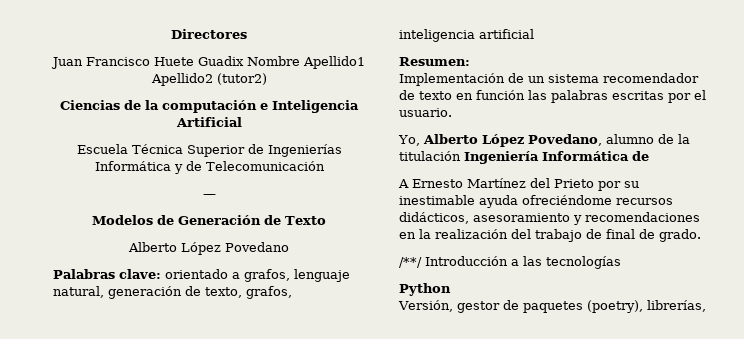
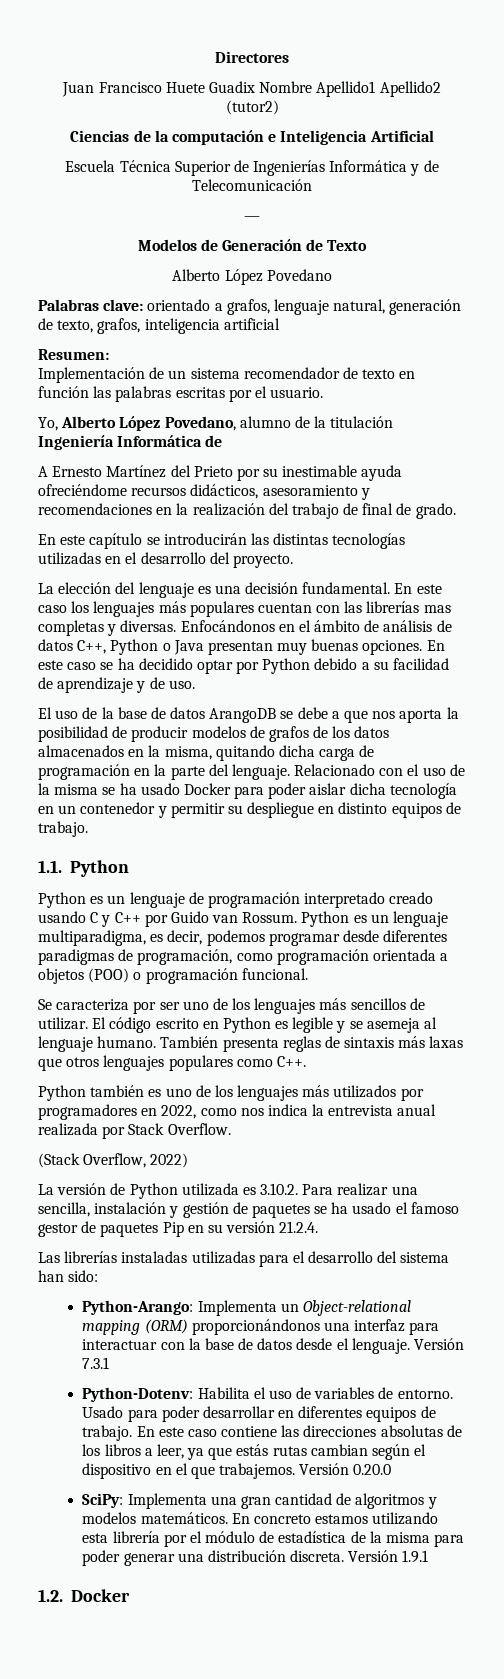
- /**/ Introducción a las tecnologías
- Python
- Versión, gestor de paquetes (poetry), librerías,
+ En este capítulo se introducirán las distintas tecnologías utilizadas en el desarrollo del proyecto.
+ La elección del lenguaje es una decisión fundamental. En este caso los lenguajes más populares cuentan con las librerías mas completas y diversas. Enfocándonos en el ámbito de análisis de datos C++, Python o Java presentan muy buenas opciones. En este caso se ha decidido optar por Python debido a su facilidad de aprendizaje y de uso.
+ El uso de la base de datos ArangoDB se debe a que nos aporta la posibilidad de producir modelos de grafos de los datos almacenados en la misma, quitando dicha carga de programación en la parte del lenguaje. Relacionado con el uso de la misma se ha usado Docker para poder aislar dicha tecnología en un contenedor y permitir su despliegue en distinto equipos de trabajo.
+ 1.1. Python
+ Python es un lenguaje de programación interpretado creado usando C y C++ por Guido van Rossum. Python es un lenguaje multiparadigma, es decir, podemos programar desde diferentes paradigmas de programación, como programación orientada a objetos (POO) o programación funcional.
+ Se caracteriza por ser uno de los lenguajes más sencillos de utilizar. El código escrito en Python es legible y se asemeja al lenguaje humano. También presenta reglas de sintaxis más laxas que otros lenguajes populares como C++.
+ Python también es uno de los lenguajes más utilizados por programadores en 2022, como nos indica la entrevista anual realizada por Stack Overflow.
+ (Stack Overflow, 2022)
+ La versión de Python utilizada es 3.10.2. Para realizar una sencilla, instalación y gestión de paquetes se ha usado el famoso gestor de paquetes Pip en su versión 21.2.4.
+ Las librerías instaladas utilizadas para el desarrollo del sistema han sido:
+ Python-Arango: Implementa un Object-relational mapping (ORM) proporcionándonos una interfaz para interactuar con la base de datos desde el lenguaje. Versión 7.3.1
+ Python-Dotenv: Habilita el uso de variables de entorno. Usado para poder desarrollar en diferentes equipos de trabajo. En este caso contiene las direcciones absolutas de los libros a leer, ya que estás rutas cambian según el dispositivo en el que trabajemos. Versión 0.20.0
+ SciPy: Implementa una gran cantidad de algoritmos y modelos matemáticos. En concreto estamos utilizando esta librería por el módulo de estadística de la misma para poder generar una distribución discreta. Versión 1.9.1
+ 1.2. Docker

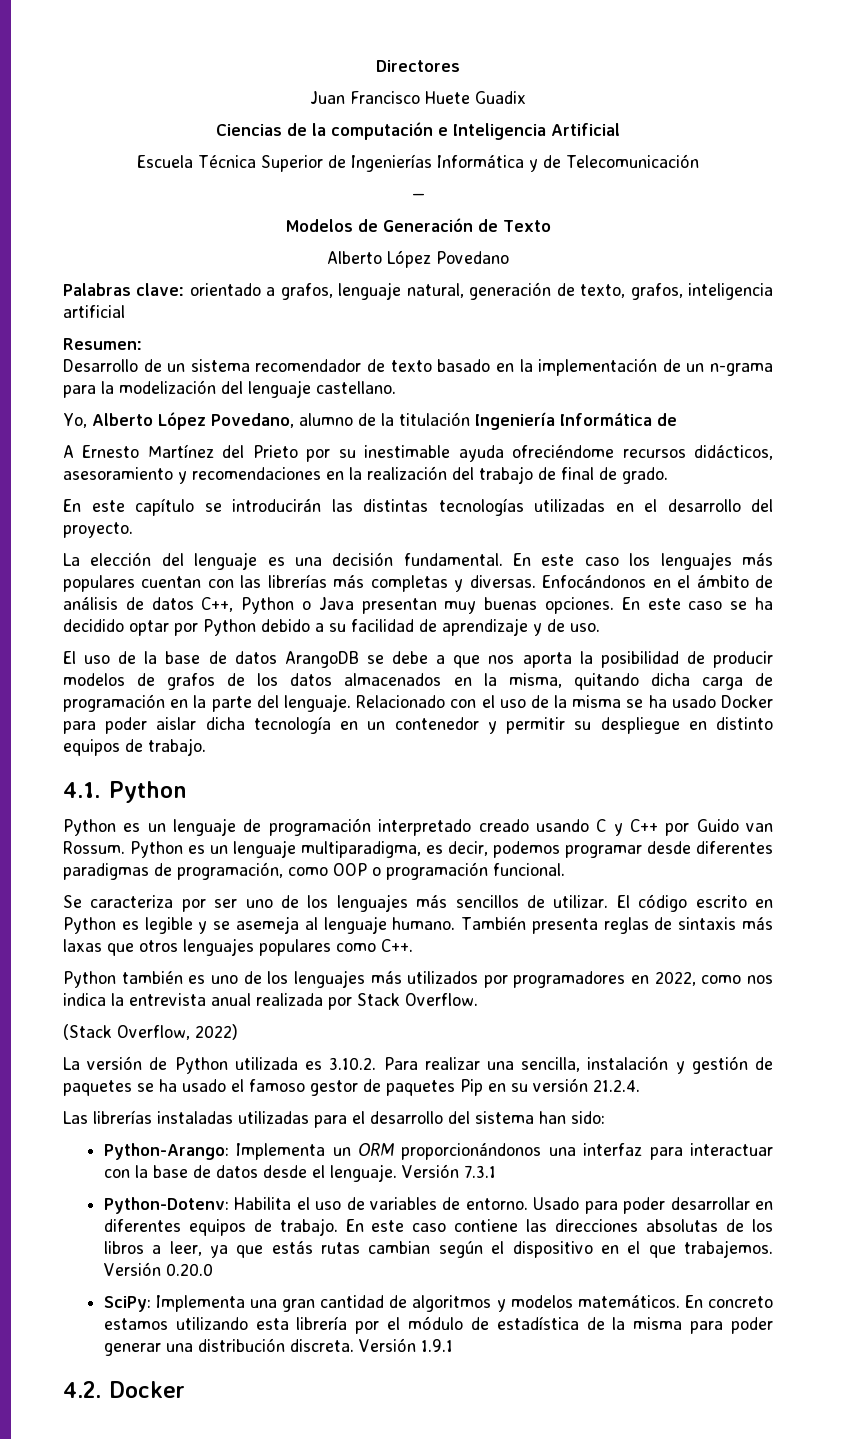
- Juan Francisco Huete Guadix Nombre Apellido1 Apellido2 (tutor2)
+ Juan Francisco Huete Guadix
- Implementación de un sistema recomendador de texto en función las palabras escritas por el usuario.
+ Desarrollo de un sistema recomendador de texto basado en la implementación de un n-grama para la modelización del lenguaje castellano.
- En este caso los lenguajes más populares cuentan con las librerías mas completas y diversas.
+ En este caso los lenguajes más populares cuentan con las librerías más completas y diversas.
- 1.1. Python
+ 4.1. Python
- Python es un lenguaje multiparadigma, es decir, podemos programar desde diferentes paradigmas de programación, como programación orientada a objetos (POO) o programación funcional.
+ Python es un lenguaje multiparadigma, es decir, podemos programar desde diferentes paradigmas de programación, como OOP o programación funcional.
- Python-Arango: Implementa un Object-relational mapping (ORM) proporcionándonos una interfaz para interactuar con la base de datos desde el lenguaje.
+ Python-Arango: Implementa un ORM proporcionándonos una interfaz para interactuar con la base de datos desde el lenguaje.
- 1.2. Docker
+ 4.2. Docker

